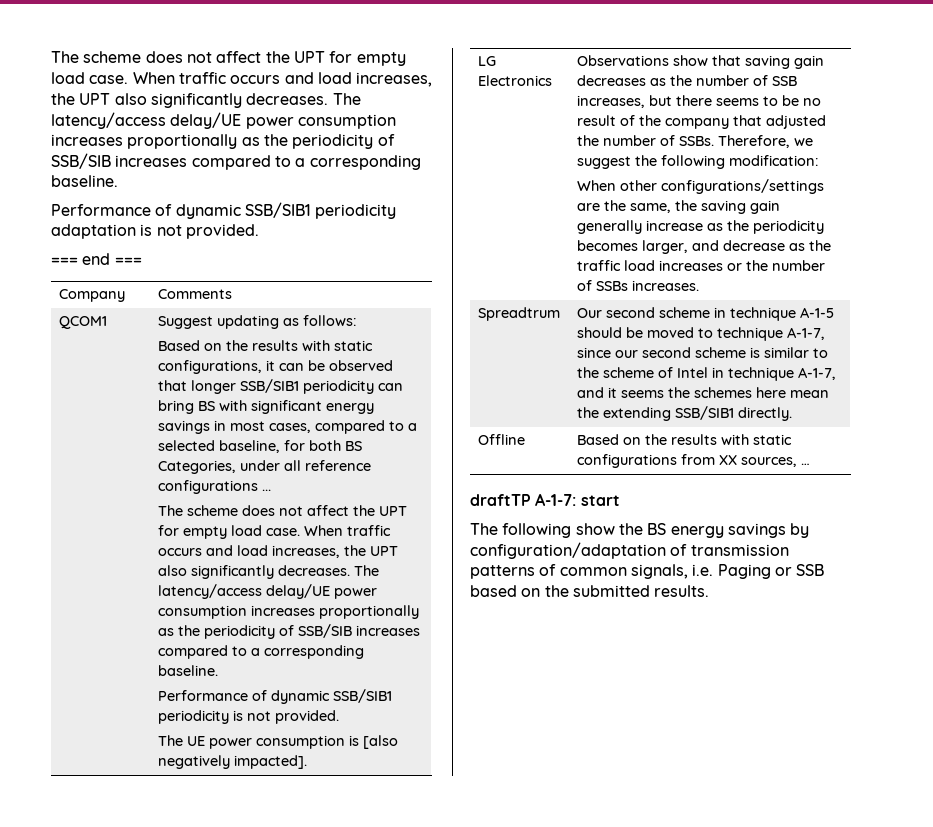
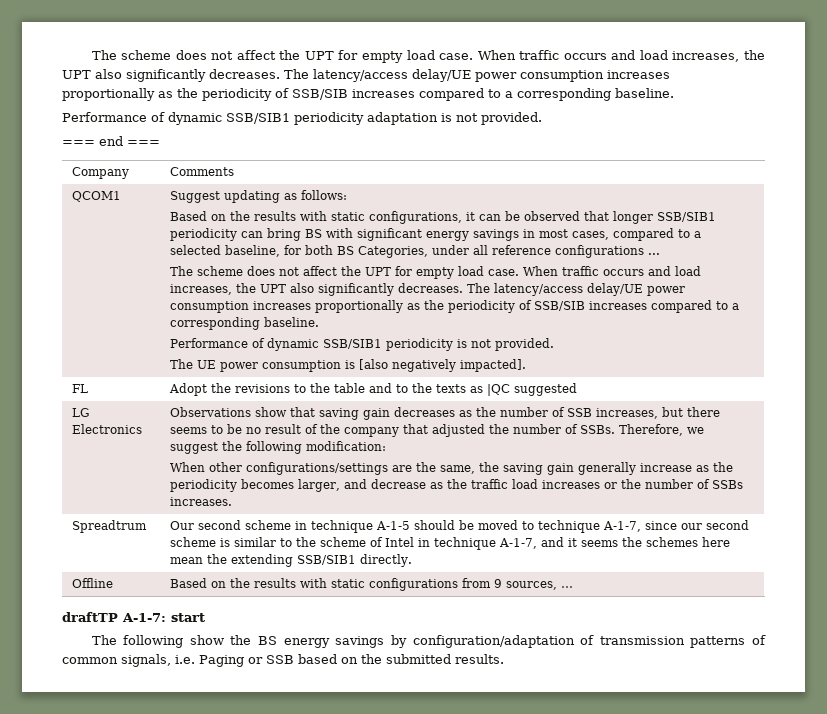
+ FL | Adopt the revisions to the table and to the texts as |QC suggested
- Offline | Based on the results with static configurations from XX sources, …
+ Offline | Based on the results with static configurations from 9 sources, …

